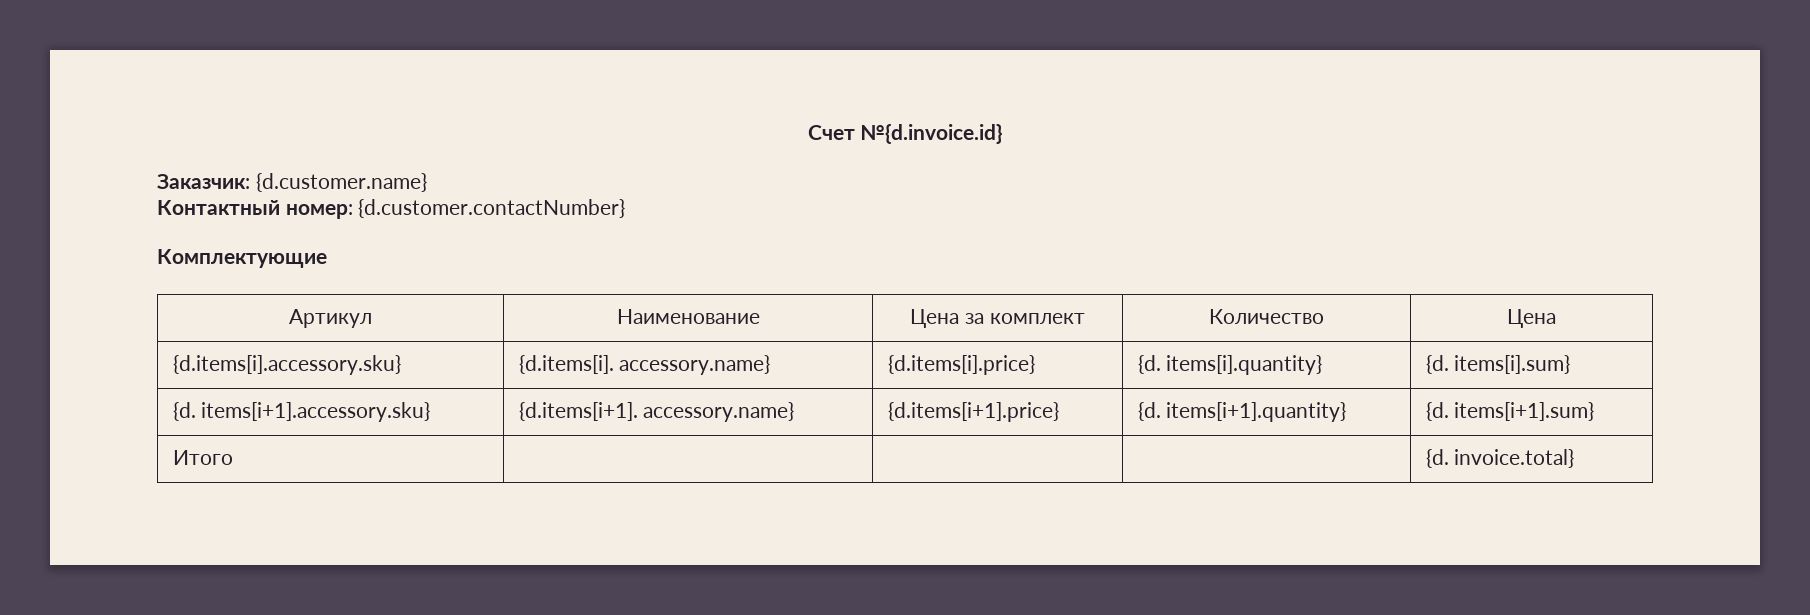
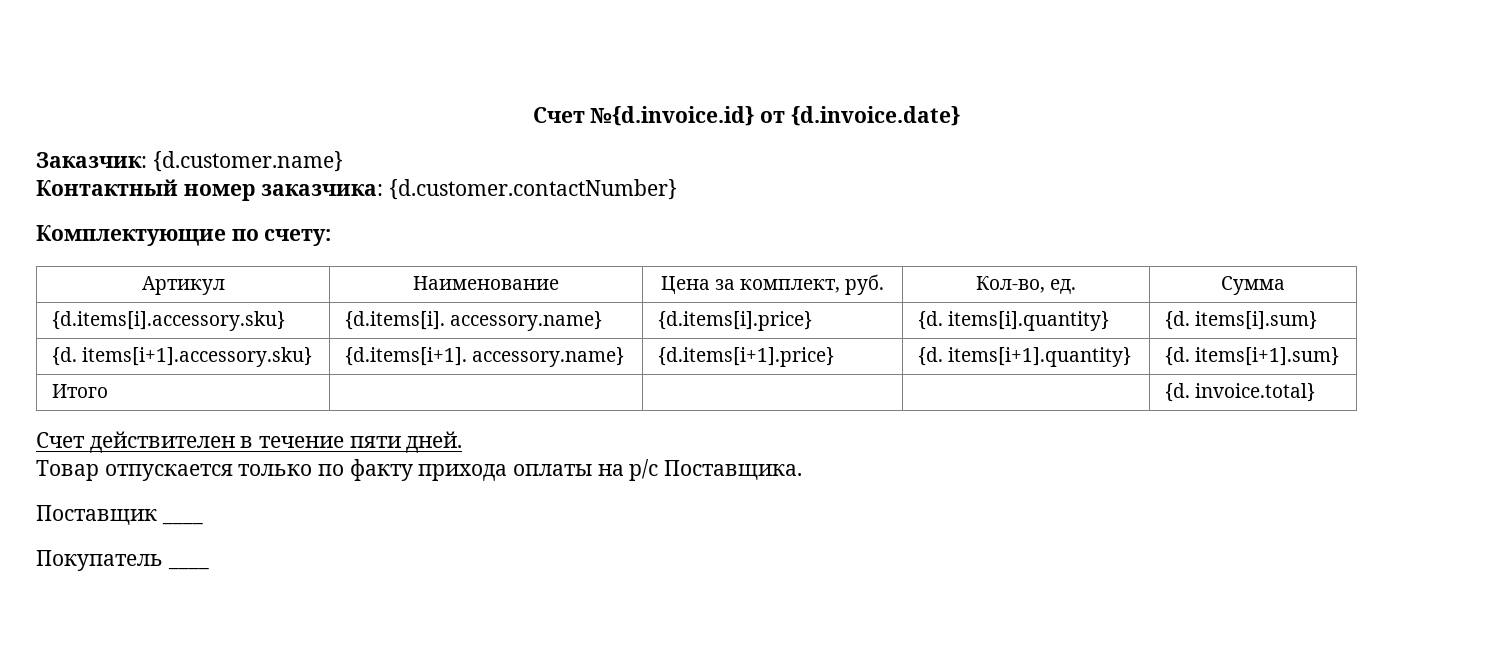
- Счет №{d.invoice.id}
+ Счет №{d.invoice.id} от {d.invoice.date}
- Контактный номер: {d.customer.contactNumber}
+ Контактный номер заказчика: {d.customer.contactNumber}
- Комплектующие
+ Комплектующие по счету:
- Артикул | Наименование | Цена за комплект | Количество | Цена
+ Артикул | Наименование | Цена за комплект, руб. | Кол-во, ед. | Сумма
+ Счет действителен в течение пяти дней.
+ Товар отпускается только по факту прихода оплаты на р/c Поставщика.
+ Поставщик ____
+ Покупатель ____

